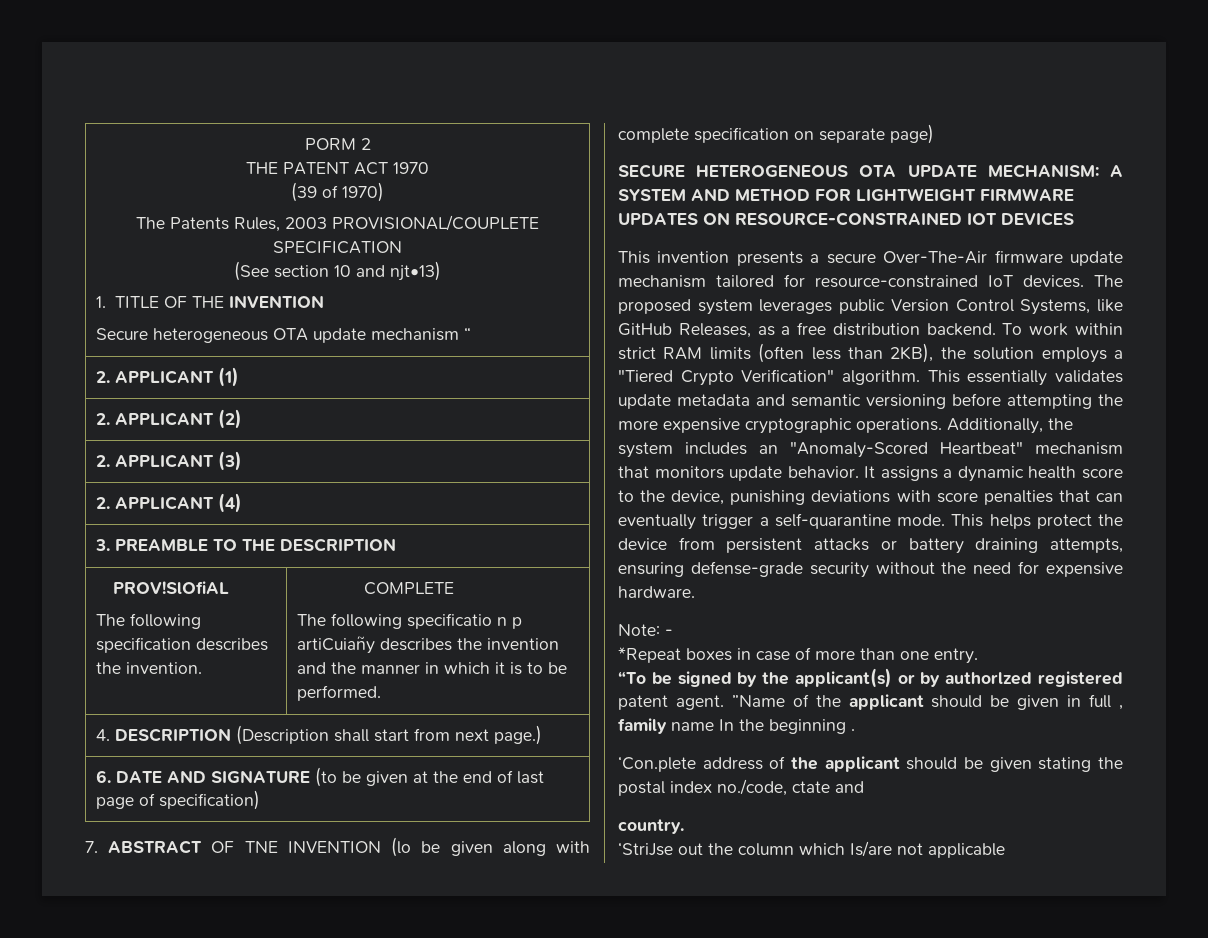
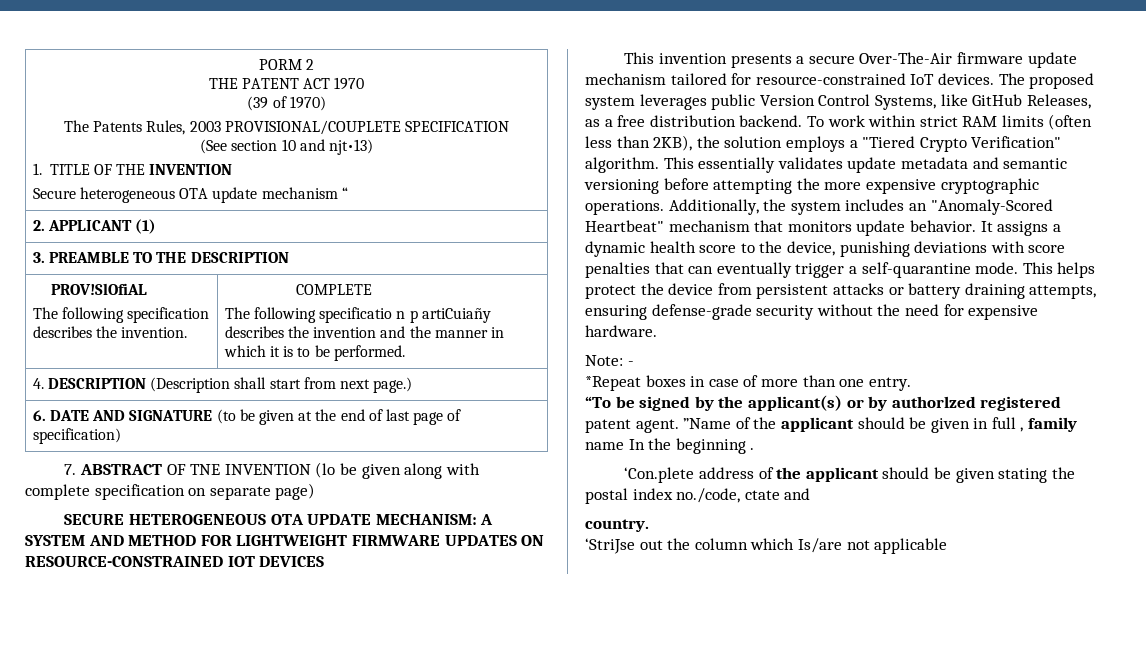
- 2. APPLICANT (2)
- 2. APPLICANT (3)
- 2. APPLICANT (4)

